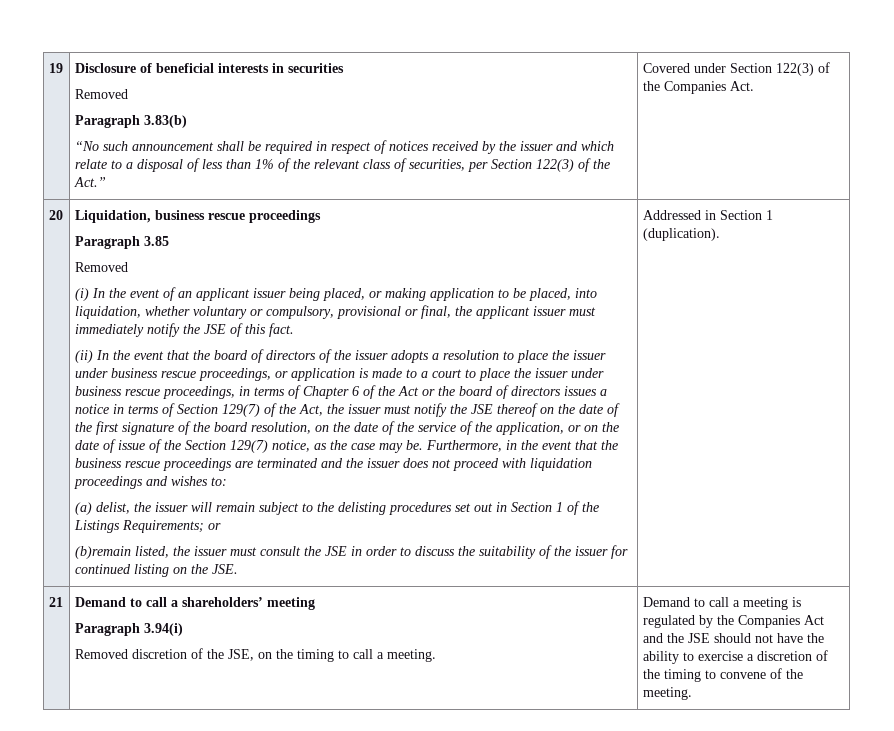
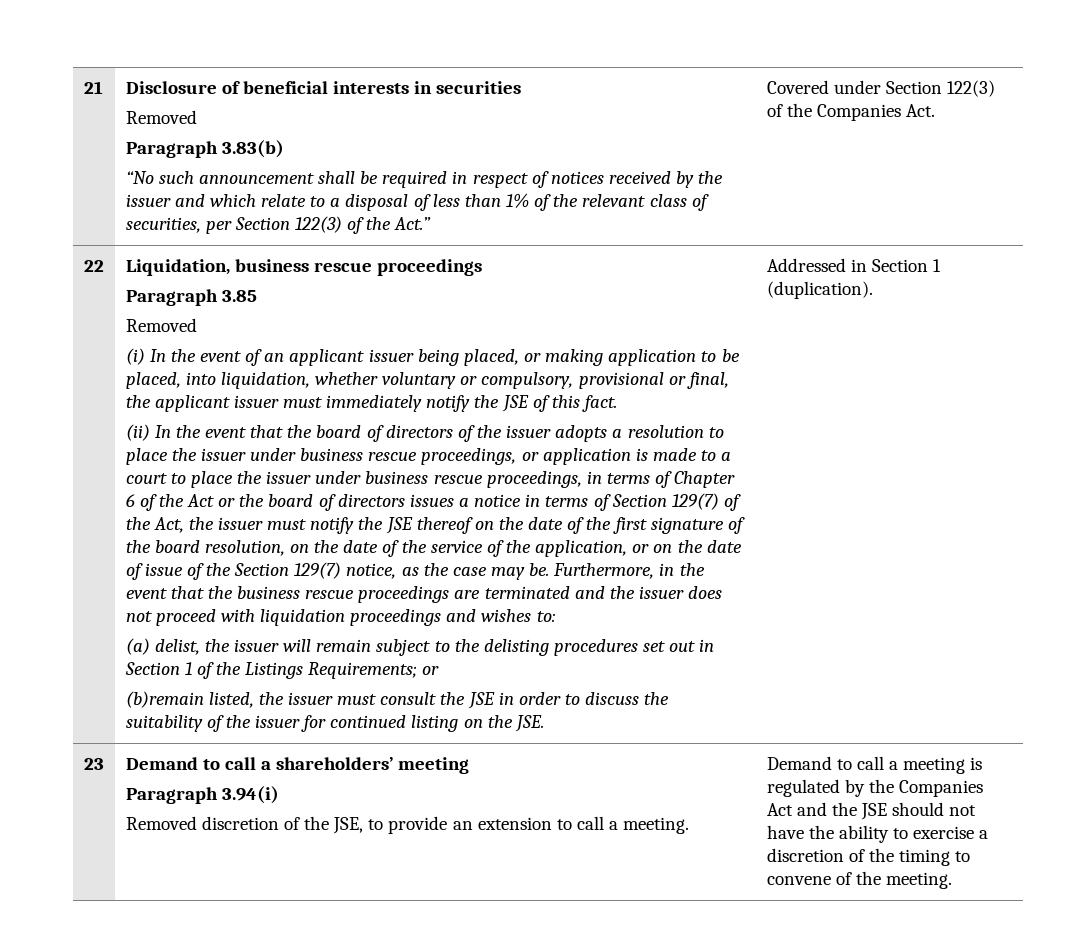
- 19
+ 21
- 20
+ 22
- 21
+ 23
- Removed discretion of the JSE, on the timing to call a meeting.
+ Removed discretion of the JSE, to provide an extension to call a meeting.

